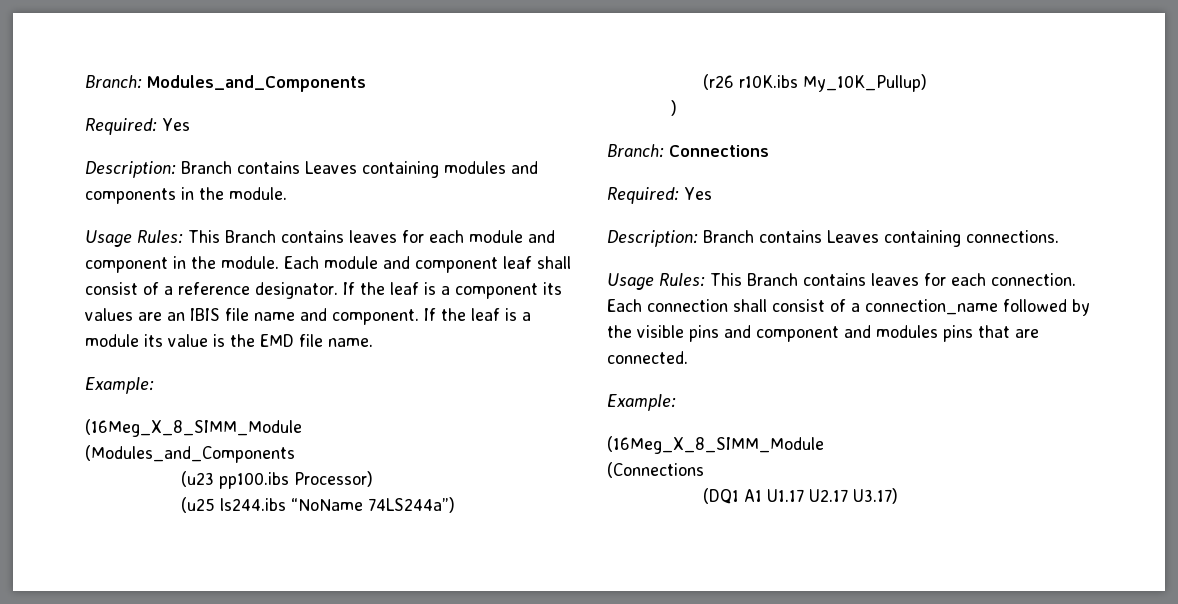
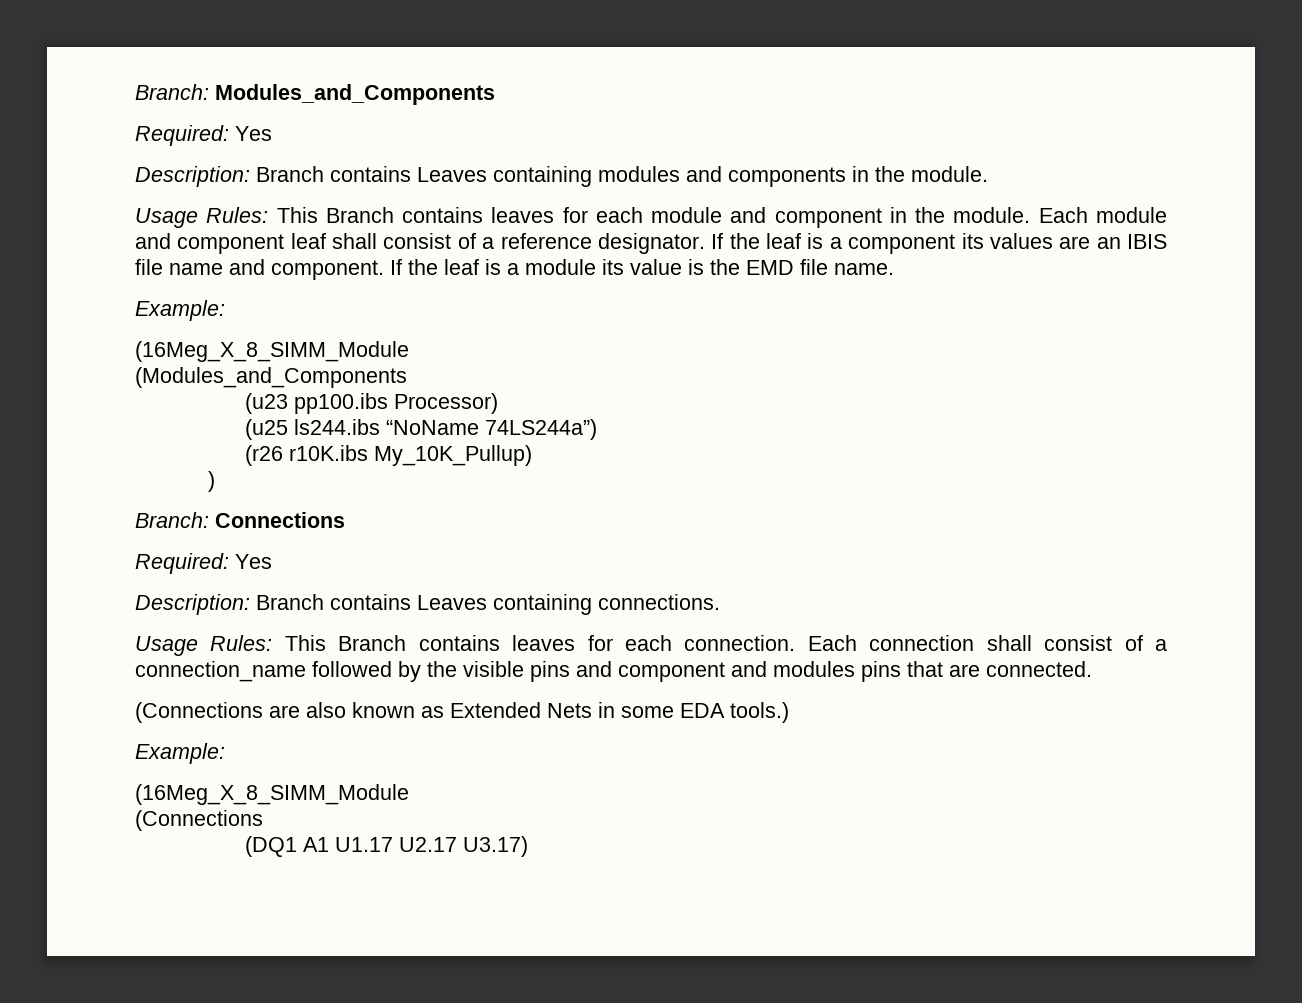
+ (Connections are also known as Extended Nets in some EDA tools.)

